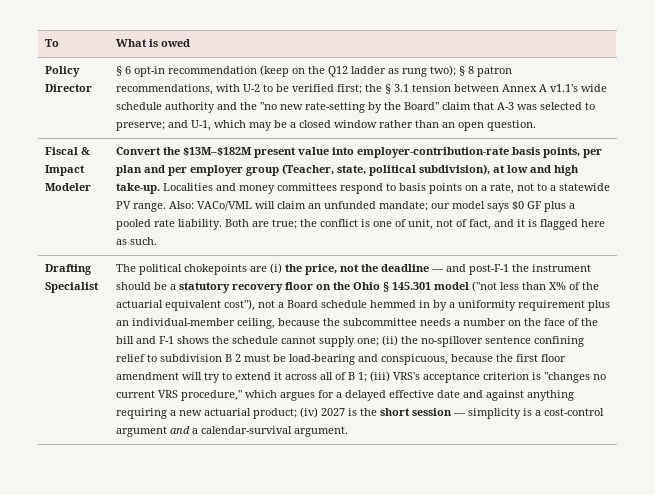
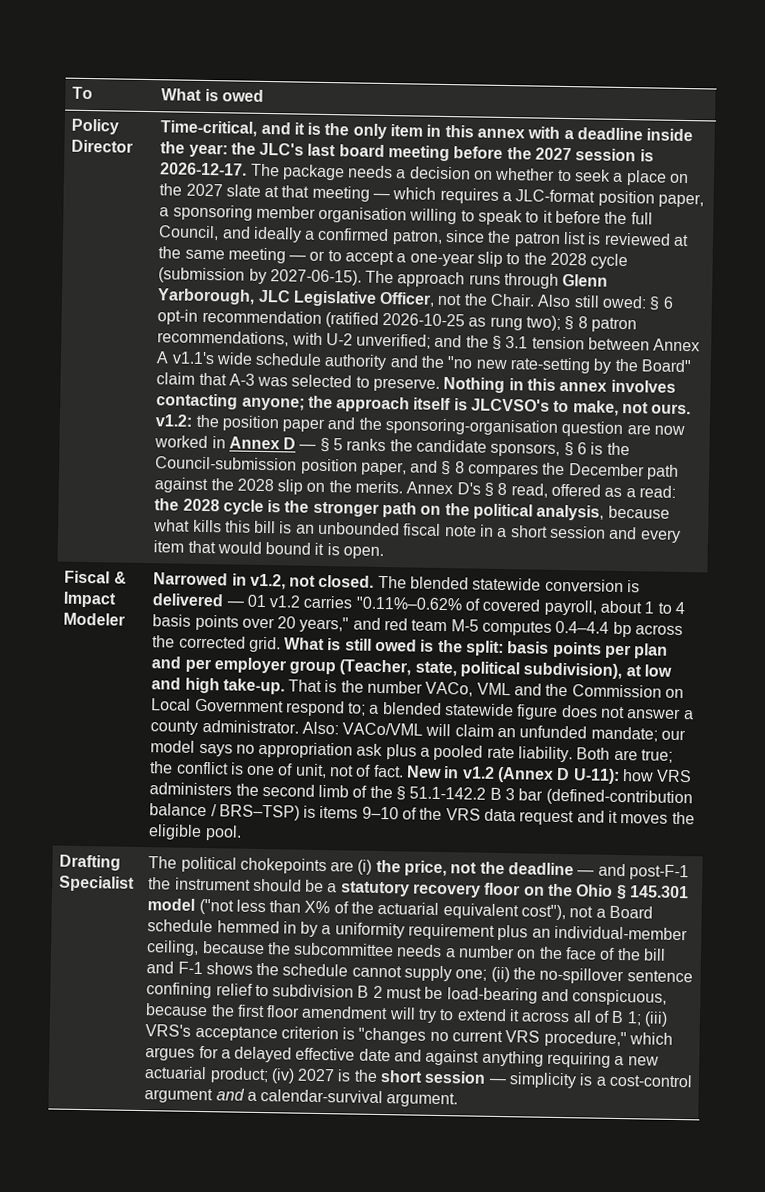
- § 6 opt-in recommendation (keep on the Q12 ladder as rung two); § 8 patron recommendations, with U-2 to be verified first; the § 3.1 tension between Annex A v1.1's wide schedule authority and the "no new rate-setting by the Board" claim that A-3 was selected to preserve; and U-1, which may be a closed window rather than an open question.
- Fiscal & Impact Modeler | Convert the $13M–$182M present value into employer-contribution-rate basis points, per plan and per employer group (Teacher, state, political subdivision), at low and high take-up.
+ Time-critical, and it is the only item in this annex with a deadline inside the year: the JLC's last board meeting before the 2027 session is 2026-12-17. The package needs a decision on whether to seek a place on the 2027 slate at that meeting — which requires a JLC-format position paper, a sponsoring member organisation willing to speak to it before the full Council, and ideally a confirmed patron, since the patron list is reviewed at the same meeting — or to accept a one-year slip to the 2028 cycle (submission by 2027-06-15). The approach runs through Glenn Yarborough, JLC Legislative Officer, not the Chair. Also still owed: § 6 opt-in recommendation (ratified 2026-10-25 as rung two); § 8 patron recommendations, with U-2 unverified; and the § 3.1 tension between Annex A v1.1's wide schedule authority and the "no new rate-setting by the Board" claim that A-3 was selected to preserve. Nothing in this annex involves contacting anyone; the approach itself is JLCVSO's to make, not ours. v1.2: the position paper and the sponsoring-organisation question are now worked in Annex D — § 5 ranks the candidate sponsors, § 6 is the Council-submission position paper, and § 8 compares the December path against the 2028 slip on the merits. Annex D's § 8 read, offered as a read: the 2028 cycle is the stronger path on the political analysis, because what kills this bill is an unbounded fiscal note in a short session and every item that would bound it is open.
+ Fiscal & Impact Modeler | Narrowed in v1.2, not closed. The blended statewide conversion is delivered — 01 v1.2 carries "0.11%–0.62% of covered payroll, about 1 to 4 basis points over 20 years," and red team M-5 computes 0.4–4.4 bp across the corrected grid. What is still owed is the split: basis points per plan and per employer group (Teacher, state, political subdivision), at low and high take-up.
- Localities and money committees respond to basis points on a rate, not to a statewide PV range.
+ That is the number VACo, VML and the Commission on Local Government respond to; a blended statewide figure does not answer a county administrator.
- Also: VACo/VML will claim an unfunded mandate; our model says $0 GF plus a pooled rate liability.
+ Also: VACo/VML will claim an unfunded mandate; our model says no appropriation ask plus a pooled rate liability.
- Both are true; the conflict is one of unit, not of fact, and it is flagged here as such.
+ Both are true; the conflict is one of unit, not of fact. New in v1.2 (Annex D U-11): how VRS administers the second limb of the § 51.1-142.2 B 3 bar (defined-contribution balance / BRS–TSP) is items 9–10 of the VRS data request and it moves the eligible pool.

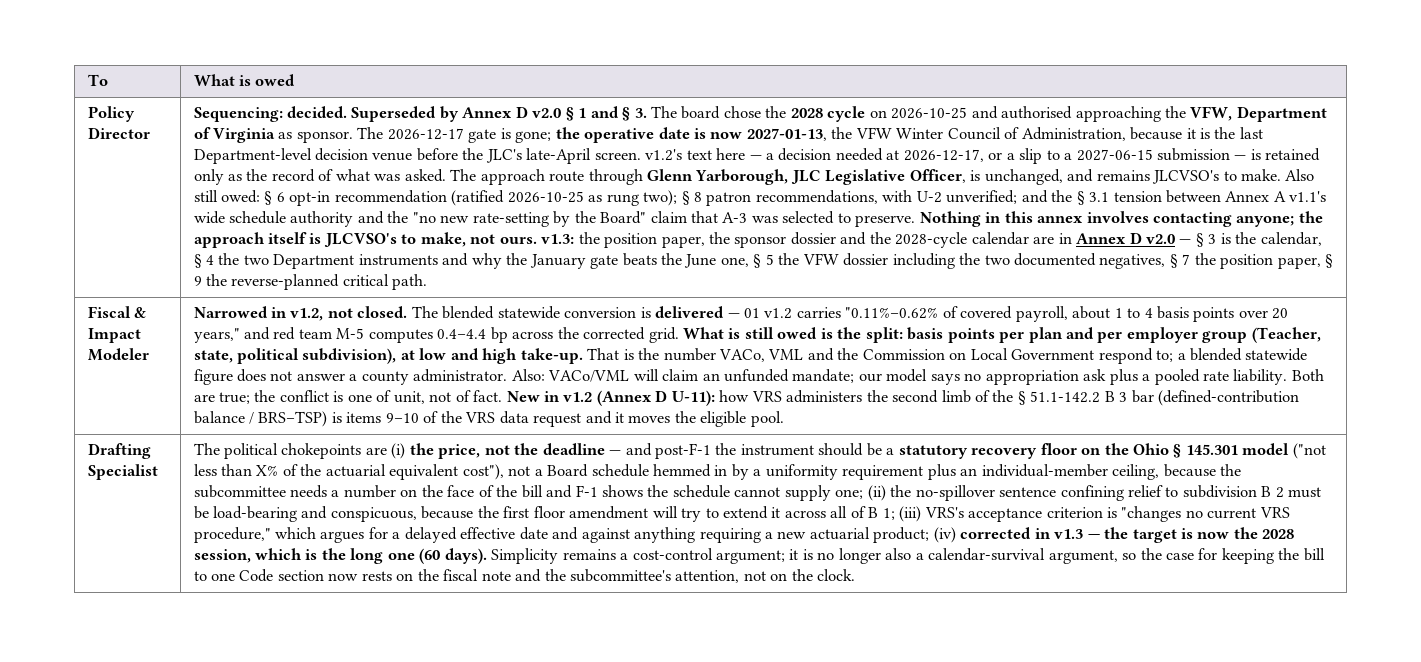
- Time-critical, and it is the only item in this annex with a deadline inside the year: the JLC's last board meeting before the 2027 session is 2026-12-17. The package needs a decision on whether to seek a place on the 2027 slate at that meeting — which requires a JLC-format position paper, a sponsoring member organisation willing to speak to it before the full Council, and ideally a confirmed patron, since the patron list is reviewed at the same meeting — or to accept a one-year slip to the 2028 cycle (submission by 2027-06-15).
+ Sequencing: decided. Superseded by Annex D v2.0 § 1 and § 3. The board chose the 2028 cycle on 2026-10-25 and authorised approaching the VFW, Department of Virginia as sponsor. The 2026-12-17 gate is gone; the operative date is now 2027-01-13, the VFW Winter Council of Administration, because it is the last Department-level decision venue before the JLC's late-April screen. v1.2's text here — a decision needed at 2026-12-17, or a slip to a 2027-06-15 submission — is retained only as the record of what was asked.
- The approach runs through Glenn Yarborough, JLC Legislative Officer, not the Chair.
+ The approach route through Glenn Yarborough, JLC Legislative Officer, is unchanged, and remains JLCVSO's to make.
- Nothing in this annex involves contacting anyone; the approach itself is JLCVSO's to make, not ours. v1.2: the position paper and the sponsoring-organisation question are now worked in Annex D — § 5 ranks the candidate sponsors, § 6 is the Council-submission position paper, and § 8 compares the December path against the 2028 slip on the merits. Annex D's § 8 read, offered as a read: the 2028 cycle is the stronger path on the political analysis, because what kills this bill is an unbounded fiscal note in a short session and every item that would bound it is open.
+ Nothing in this annex involves contacting anyone; the approach itself is JLCVSO's to make, not ours. v1.3: the position paper, the sponsor dossier and the 2028-cycle calendar are in Annex D v2.0 — § 3 is the calendar, § 4 the two Department instruments and why the January gate beats the June one, § 5 the VFW dossier including the two documented negatives, § 7 the position paper, § 9 the reverse-planned critical path.
- (iv) 2027 is the short session — simplicity is a cost-control argument and a calendar-survival argument.
+ (iv) corrected in v1.3 — the target is now the 2028 session, which is the long one (60 days). Simplicity remains a cost-control argument; it is no longer also a calendar-survival argument, so the case for keeping the bill to one Code section now rests on the fiscal note and the subcommittee's attention, not on the clock.

